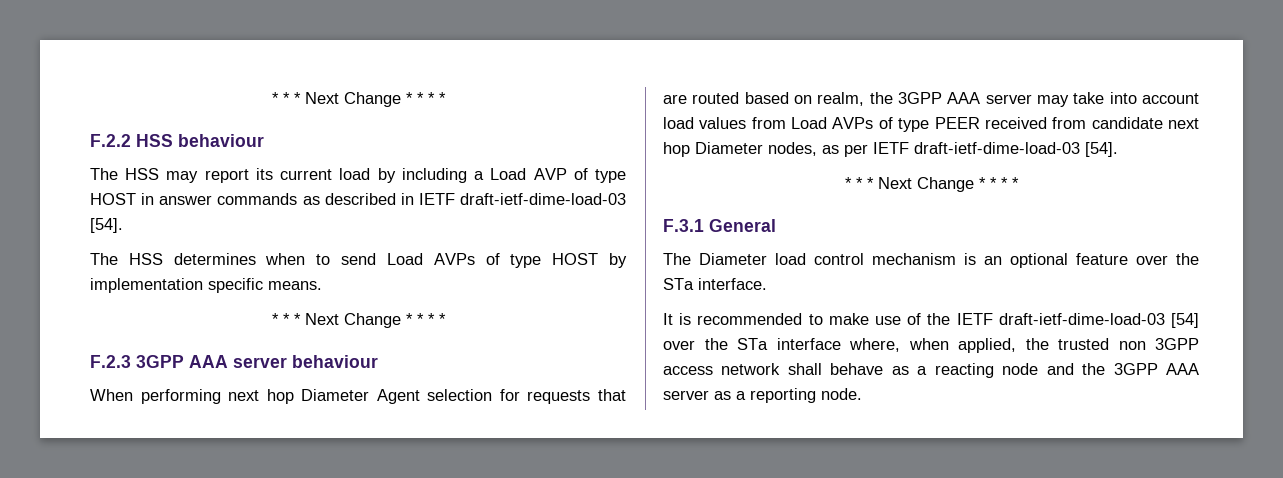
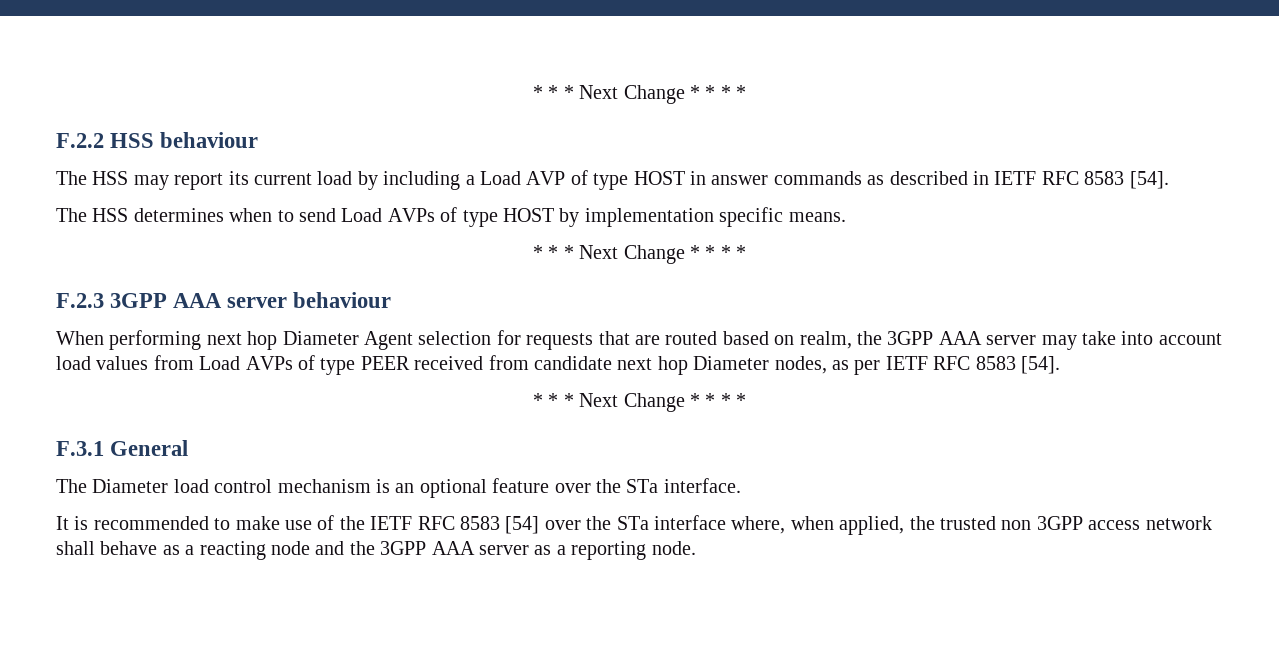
- The HSS may report its current load by including a Load AVP of type HOST in answer commands as described in IETF draft-ietf-dime-load-03 [54].
+ The HSS may report its current load by including a Load AVP of type HOST in answer commands as described in IETF RFC 8583 [54].
- When performing next hop Diameter Agent selection for requests that are routed based on realm, the 3GPP AAA server may take into account load values from Load AVPs of type PEER received from candidate next hop Diameter nodes, as per IETF draft-ietf-dime-load-03 [54].
+ When performing next hop Diameter Agent selection for requests that are routed based on realm, the 3GPP AAA server may take into account load values from Load AVPs of type PEER received from candidate next hop Diameter nodes, as per IETF RFC 8583 [54].
- It is recommended to make use of the IETF draft-ietf-dime-load-03 [54] over the STa interface where, when applied, the trusted non 3GPP access network shall behave as a reacting node and the 3GPP AAA server as a reporting node.
+ It is recommended to make use of the IETF RFC 8583 [54] over the STa interface where, when applied, the trusted non 3GPP access network shall behave as a reacting node and the 3GPP AAA server as a reporting node.

